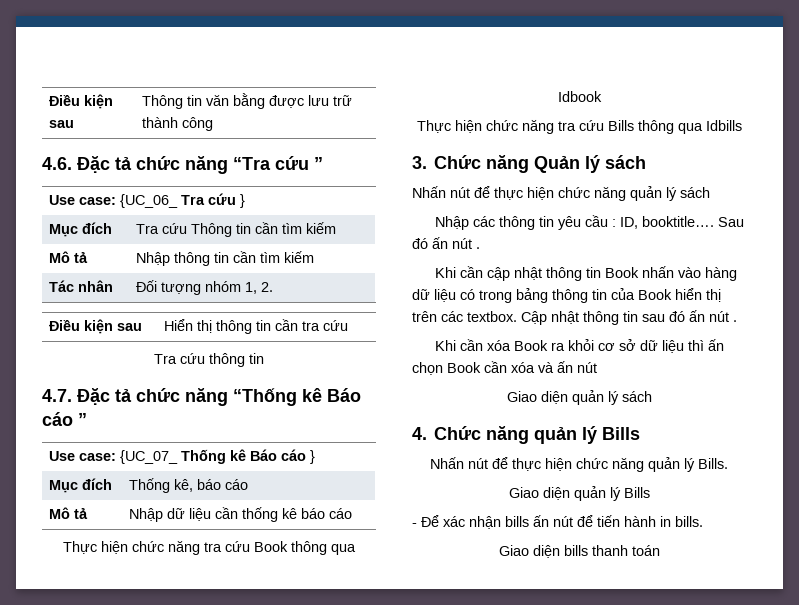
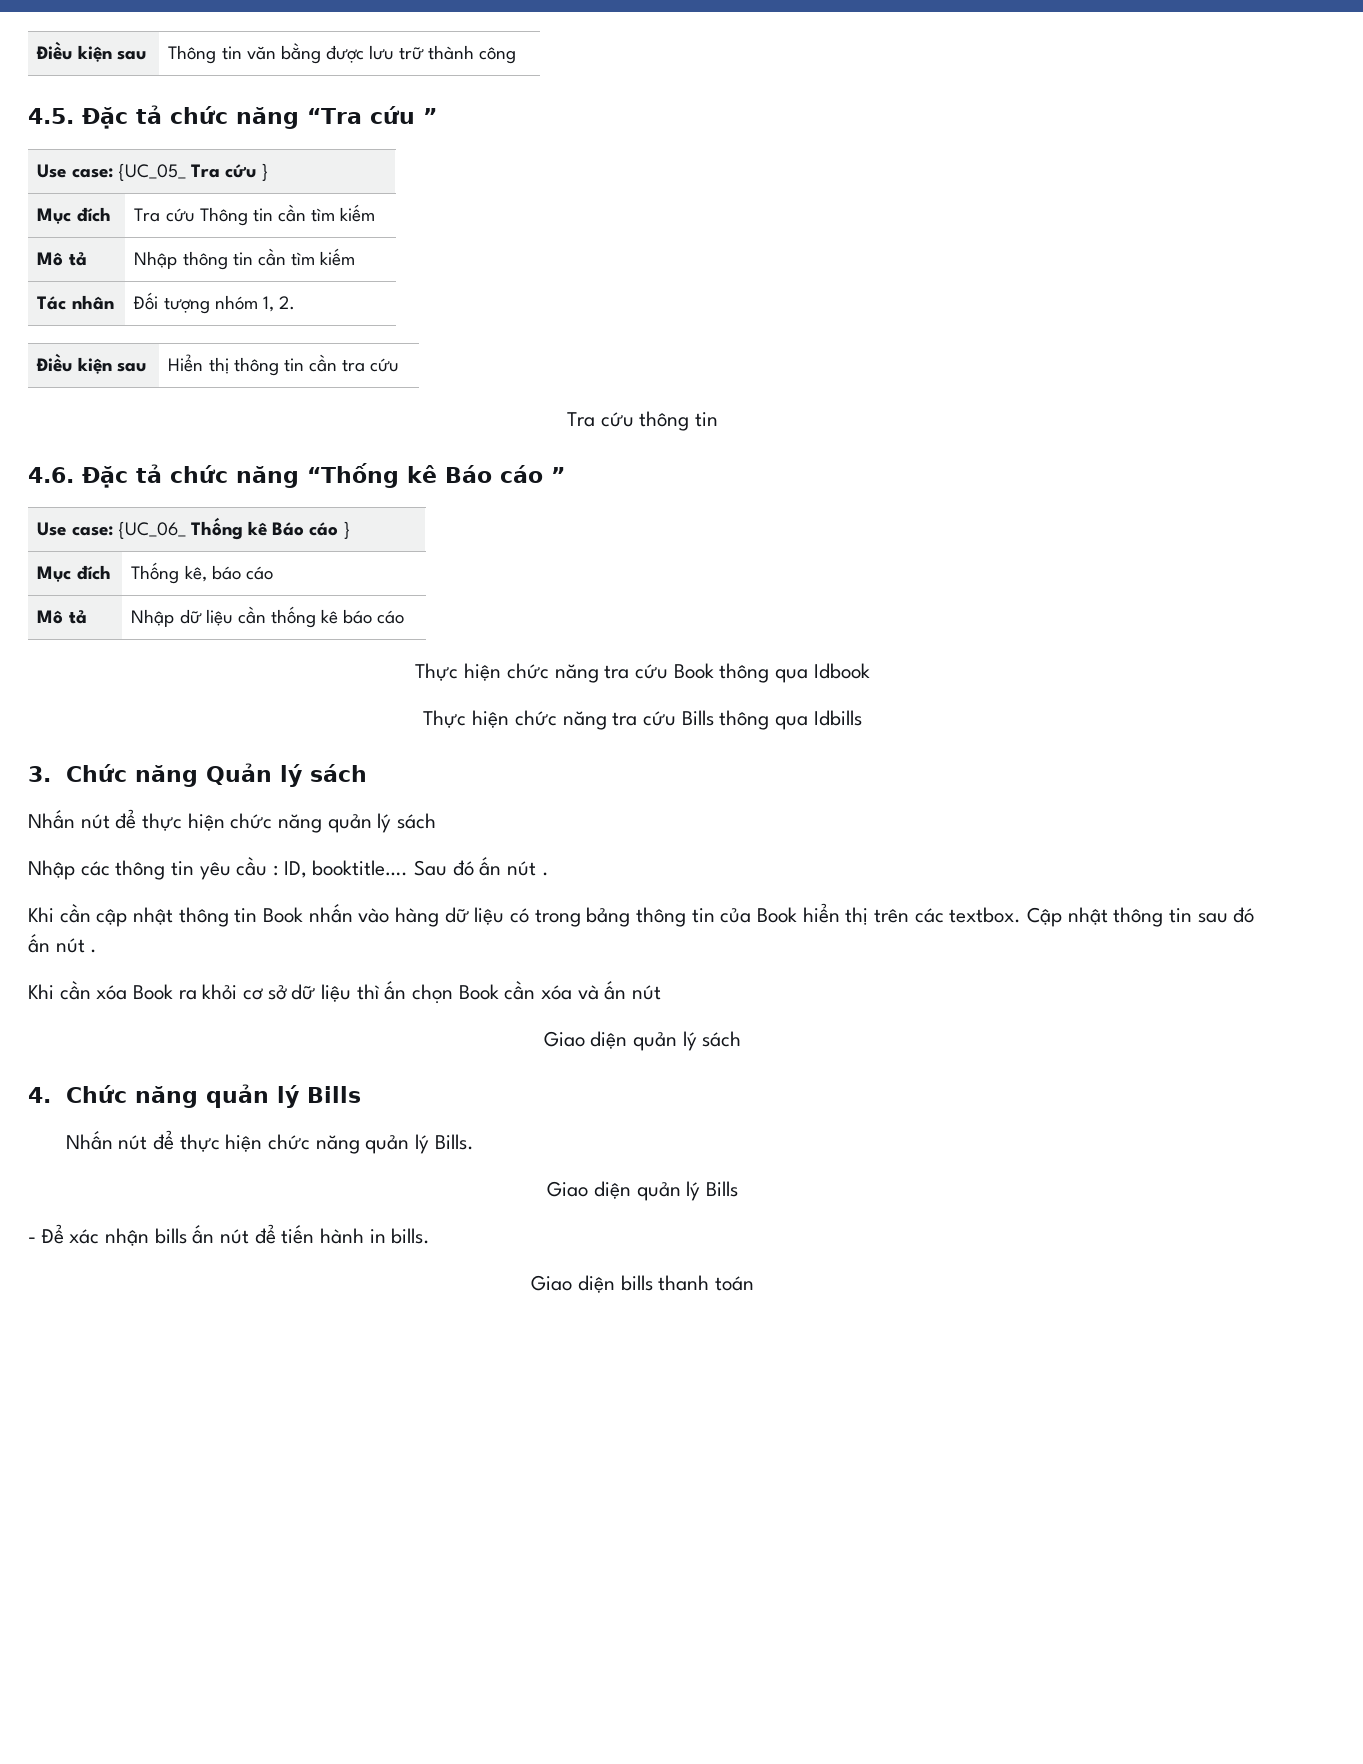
- 4.6. Đặc tả chức năng “Tra cứu ”
+ 4.5. Đặc tả chức năng “Tra cứu ”
- Use case: {UC_06_ Tra cứu }
+ Use case: {UC_05_ Tra cứu }
- 4.7. Đặc tả chức năng “Thống kê Báo cáo ”
+ 4.6. Đặc tả chức năng “Thống kê Báo cáo ”
- Use case: {UC_07_ Thống kê Báo cáo }
+ Use case: {UC_06_ Thống kê Báo cáo }

